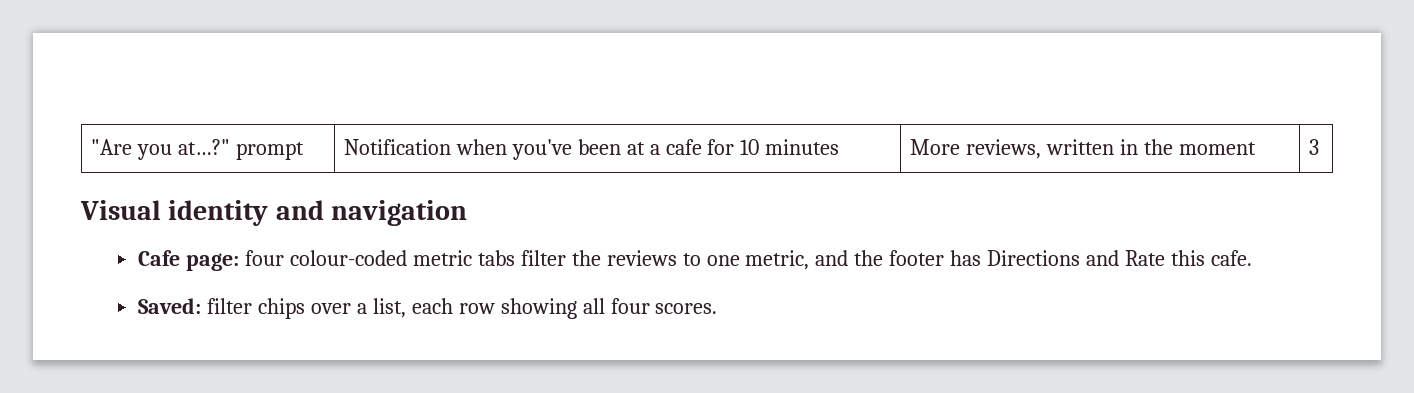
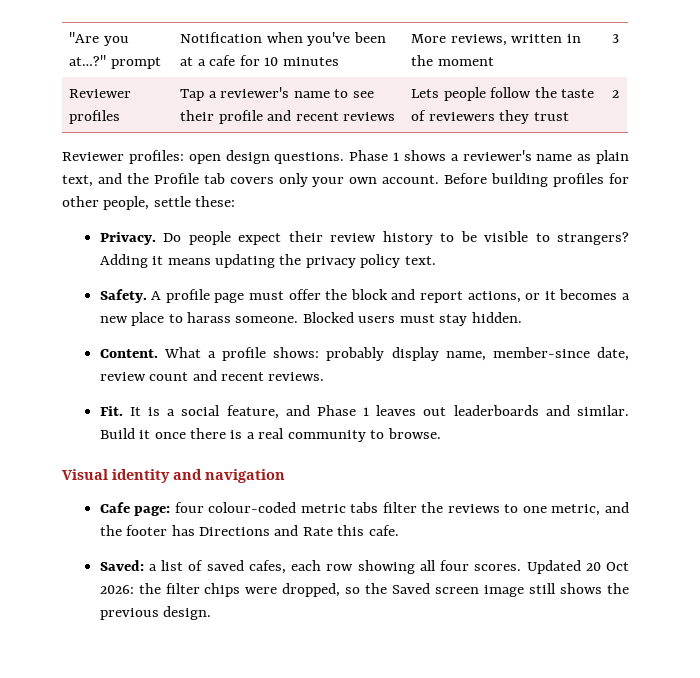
+ Reviewer profiles | Tap a reviewer's name to see their profile and recent reviews | Lets people follow the taste of reviewers they trust | 2
+ Reviewer profiles: open design questions. Phase 1 shows a reviewer's name as plain text, and the Profile tab covers only your own account. Before building profiles for other people, settle these:
+ Privacy. Do people expect their review history to be visible to strangers? Adding it means updating the privacy policy text.
+ Safety. A profile page must offer the block and report actions, or it becomes a new place to harass someone. Blocked users must stay hidden.
+ Content. What a profile shows: probably display name, member-since date, review count and recent reviews.
+ Fit. It is a social feature, and Phase 1 leaves out leaderboards and similar. Build it once there is a real community to browse.
- Saved: filter chips over a list, each row showing all four scores.
+ Saved: a list of saved cafes, each row showing all four scores.
+ Updated 20 Oct 2026: the filter chips were dropped, so the Saved screen image still shows the previous design.

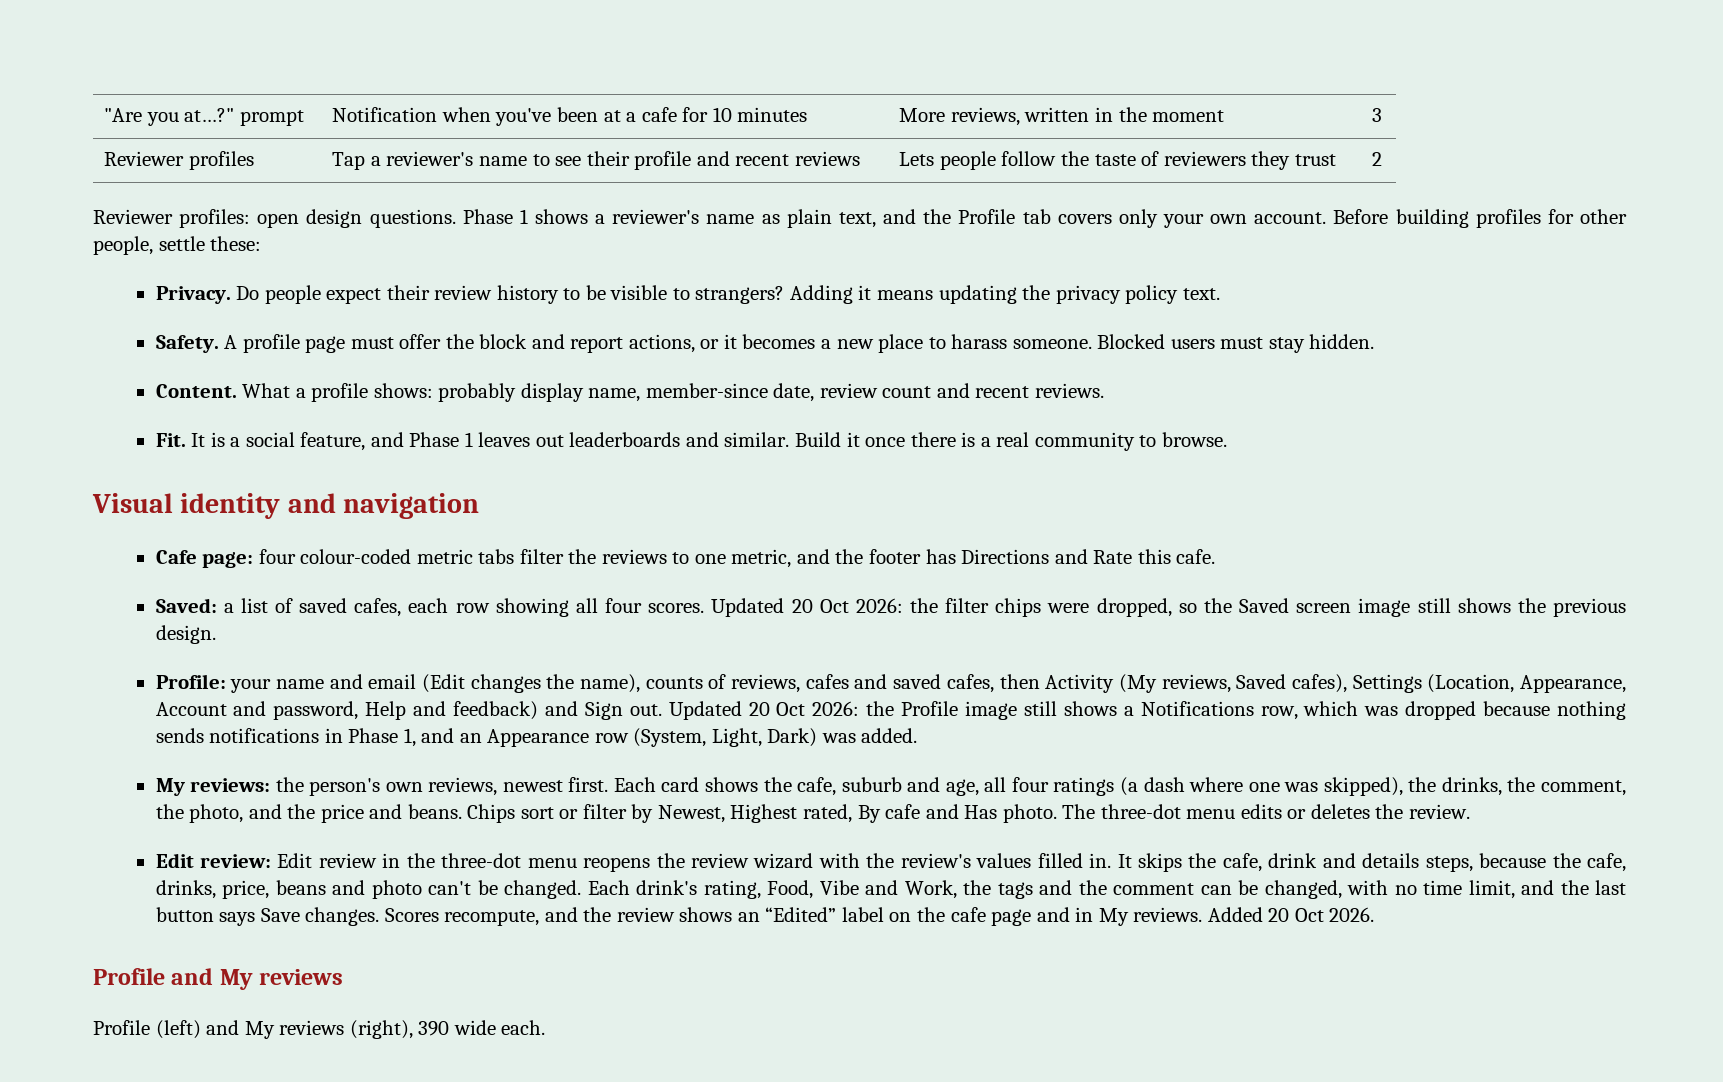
+ Profile: your name and email (Edit changes the name), counts of reviews, cafes and saved cafes, then Activity (My reviews, Saved cafes), Settings (Location, Appearance, Account and password, Help and feedback) and Sign out. Updated 20 Oct 2026: the Profile image still shows a Notifications row, which was dropped because nothing sends notifications in Phase 1, and an Appearance row (System, Light, Dark) was added.
+ My reviews: the person's own reviews, newest first. Each card shows the cafe, suburb and age, all four ratings (a dash where one was skipped), the drinks, the comment, the photo, and the price and beans. Chips sort or filter by Newest, Highest rated, By cafe and Has photo. The three-dot menu edits or deletes the review.
+ Edit review: Edit review in the three-dot menu reopens the review wizard with the review's values filled in. It skips the cafe, drink and details steps, because the cafe, drinks, price, beans and photo can't be changed. Each drink's rating, Food, Vibe and Work, the tags and the comment can be changed, with no time limit, and the last button says Save changes. Scores recompute, and the review shows an “Edited” label on the cafe page and in My reviews. Added 20 Oct 2026.
+ Profile and My reviews
+ Profile (left) and My reviews (right), 390 wide each.

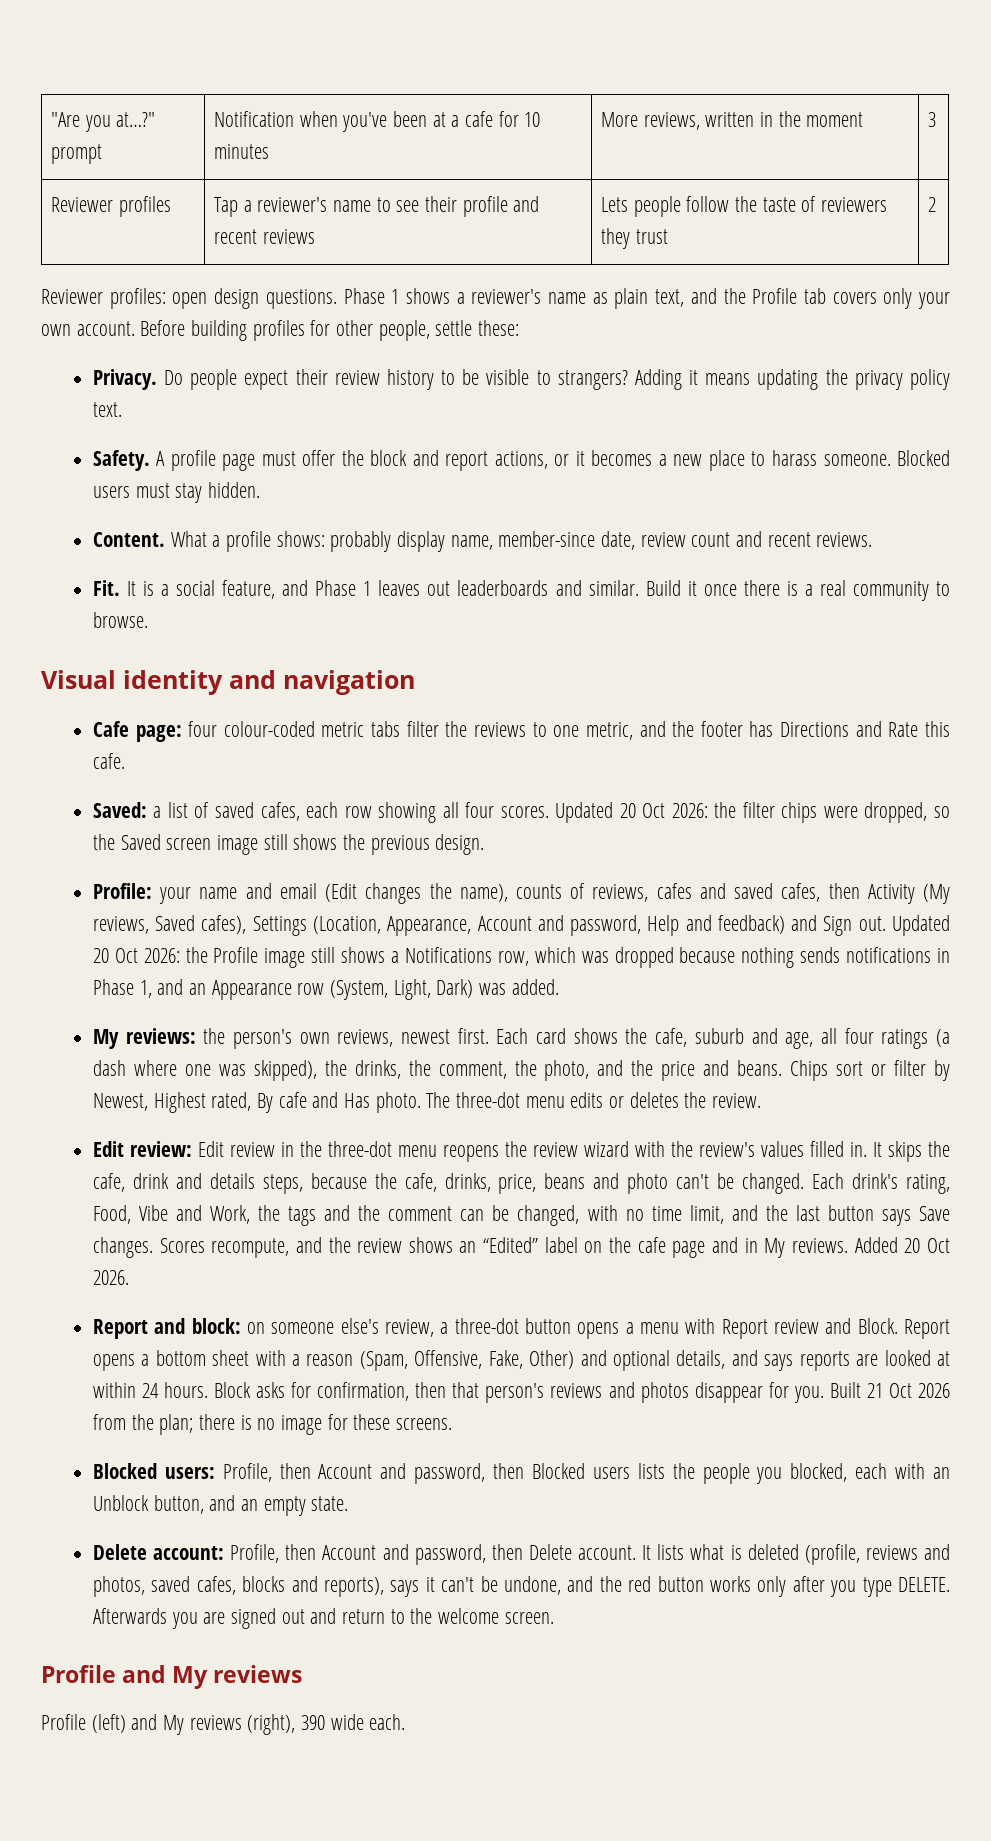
+ Report and block: on someone else's review, a three-dot button opens a menu with Report review and Block. Report opens a bottom sheet with a reason (Spam, Offensive, Fake, Other) and optional details, and says reports are looked at within 24 hours. Block asks for confirmation, then that person's reviews and photos disappear for you. Built 21 Oct 2026 from the plan; there is no image for these screens.
+ Blocked users: Profile, then Account and password, then Blocked users lists the people you blocked, each with an Unblock button, and an empty state.
+ Delete account: Profile, then Account and password, then Delete account. It lists what is deleted (profile, reviews and photos, saved cafes, blocks and reports), says it can't be undone, and the red button works only after you type DELETE. Afterwards you are signed out and return to the welcome screen.

